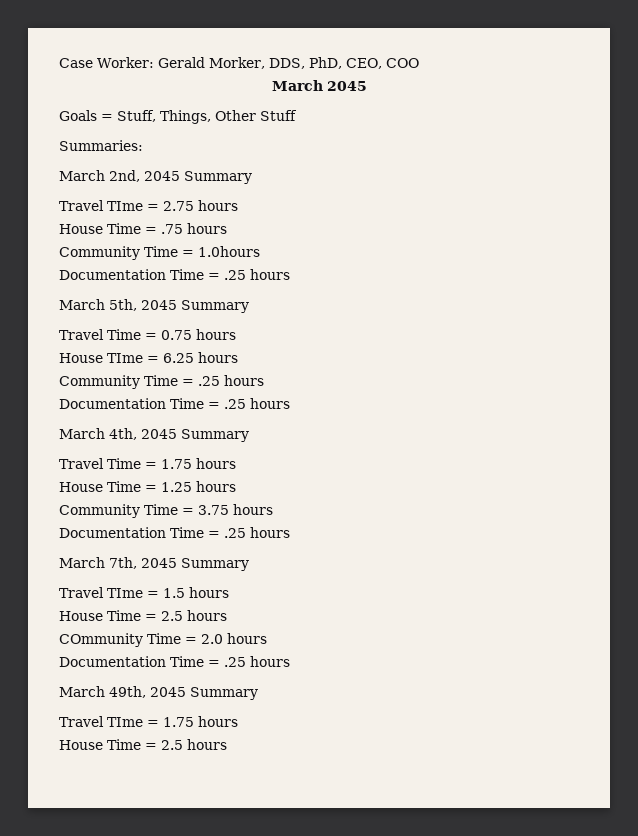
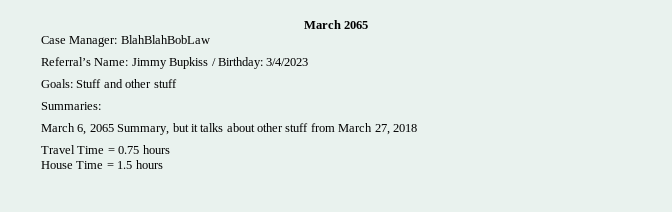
- Case Worker: Gerald Morker, DDS, PhD, CEO, COO
- March 2045
- Goals = Stuff, Things, Other Stuff
+ March 2065
+ Case Manager: BlahBlahBobLaw
+ Referral’s Name: Jimmy Bupkiss / Birthday: 3/4/2023
+ Goals: Stuff and other stuff
  Summaries:
- March 2nd, 2045 Summary
- Travel TIme = 2.75 hours
- House Time = .75 hours
- Community Time = 1.0hours
- Documentation Time = .25 hours
- March 5th, 2045 Summary
+ March 6, 2065 Summary, but it talks about other stuff from March 27, 2018
- House TIme = 6.25 hours
- Community Time = .25 hours
- Documentation Time = .25 hours
- March 4th, 2045 Summary
- Travel Time = 1.75 hours
- House Time = 1.25 hours
- Community Time = 3.75 hours
- Documentation Time = .25 hours
- March 7th, 2045 Summary
- Travel TIme = 1.5 hours
- House Time = 2.5 hours
- COmmunity Time = 2.0 hours
- Documentation Time = .25 hours
- March 49th, 2045 Summary
- Travel TIme = 1.75 hours
- House Time = 2.5 hours
+ House Time = 1.5 hours

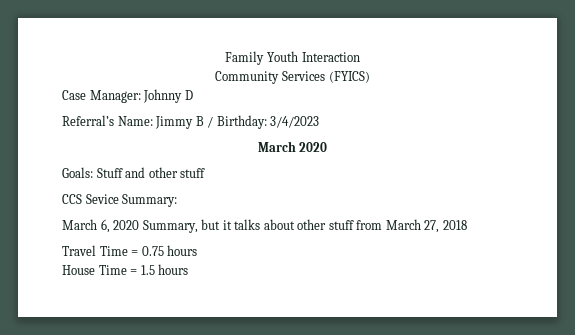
- March 2065
+ Family Youth Interaction
+ Community Services (FYICS)
- Case Manager: BlahBlahBobLaw
+ Case Manager: Johnny D
- Referral’s Name: Jimmy Bupkiss / Birthday: 3/4/2023
+ Referral’s Name: Jimmy B / Birthday: 3/4/2023
+ March 2020
- Summaries:
+ CCS Sevice Summary:
- March 6, 2065 Summary, but it talks about other stuff from March 27, 2018
+ March 6, 2020 Summary, but it talks about other stuff from March 27, 2018

